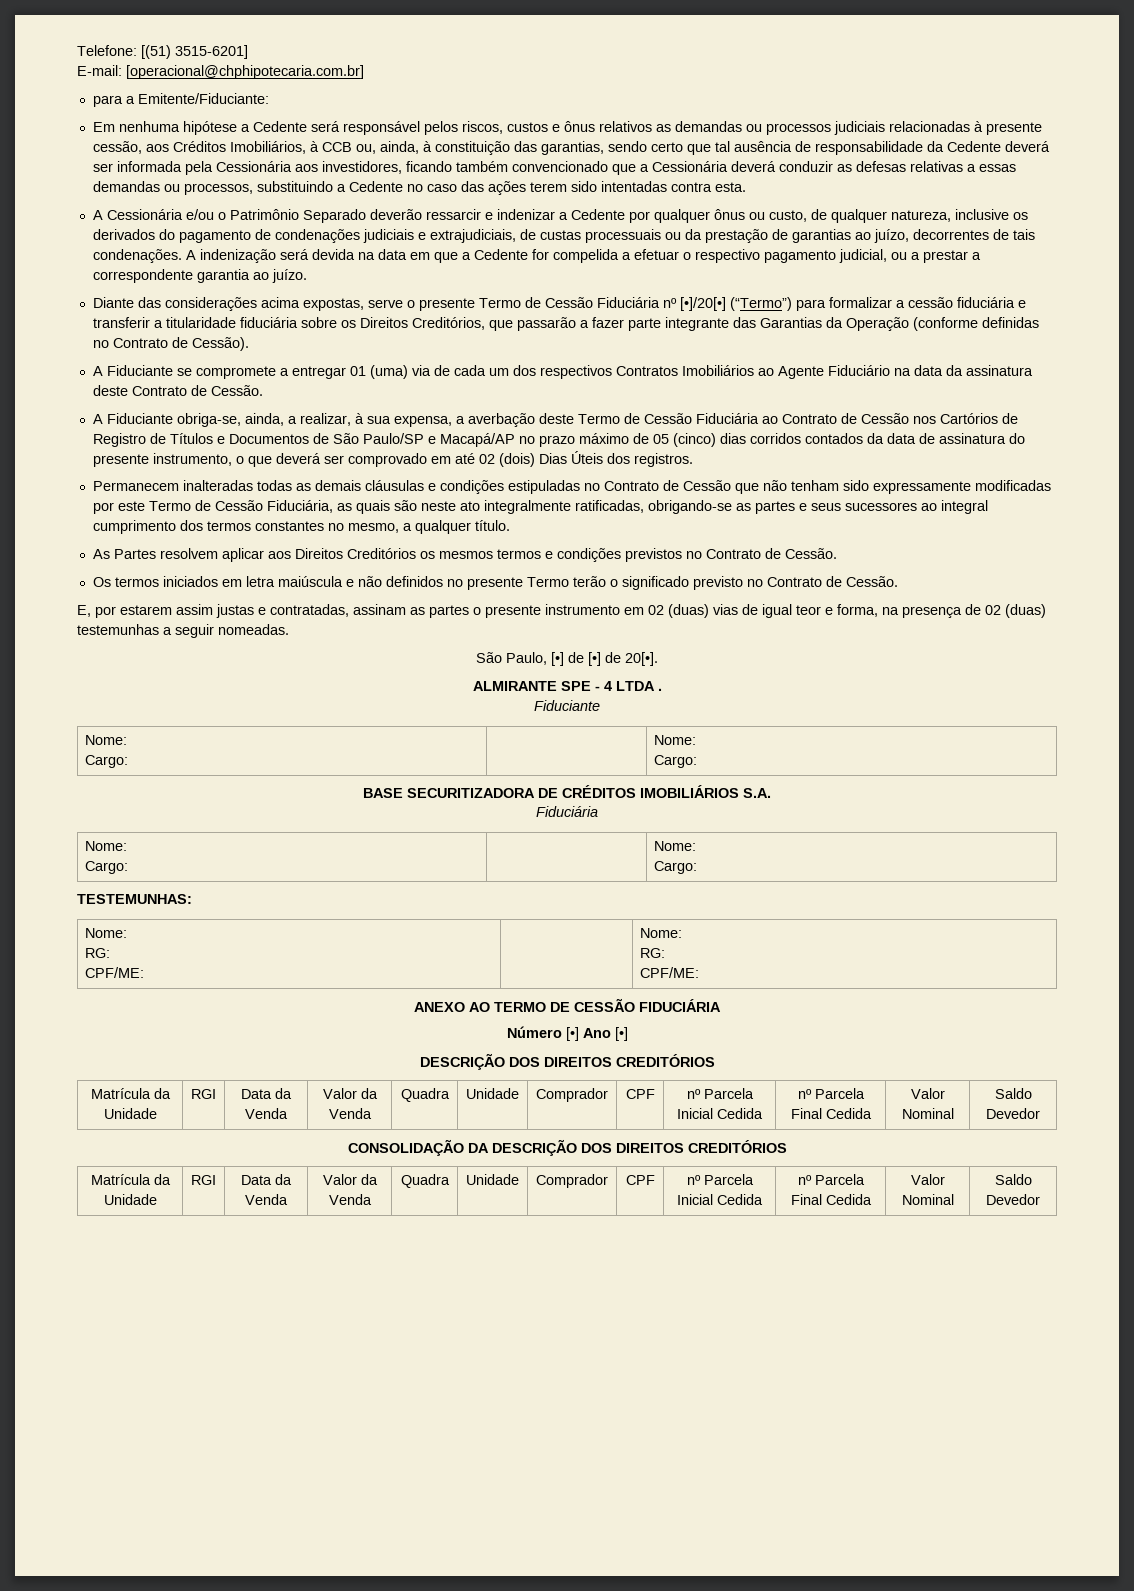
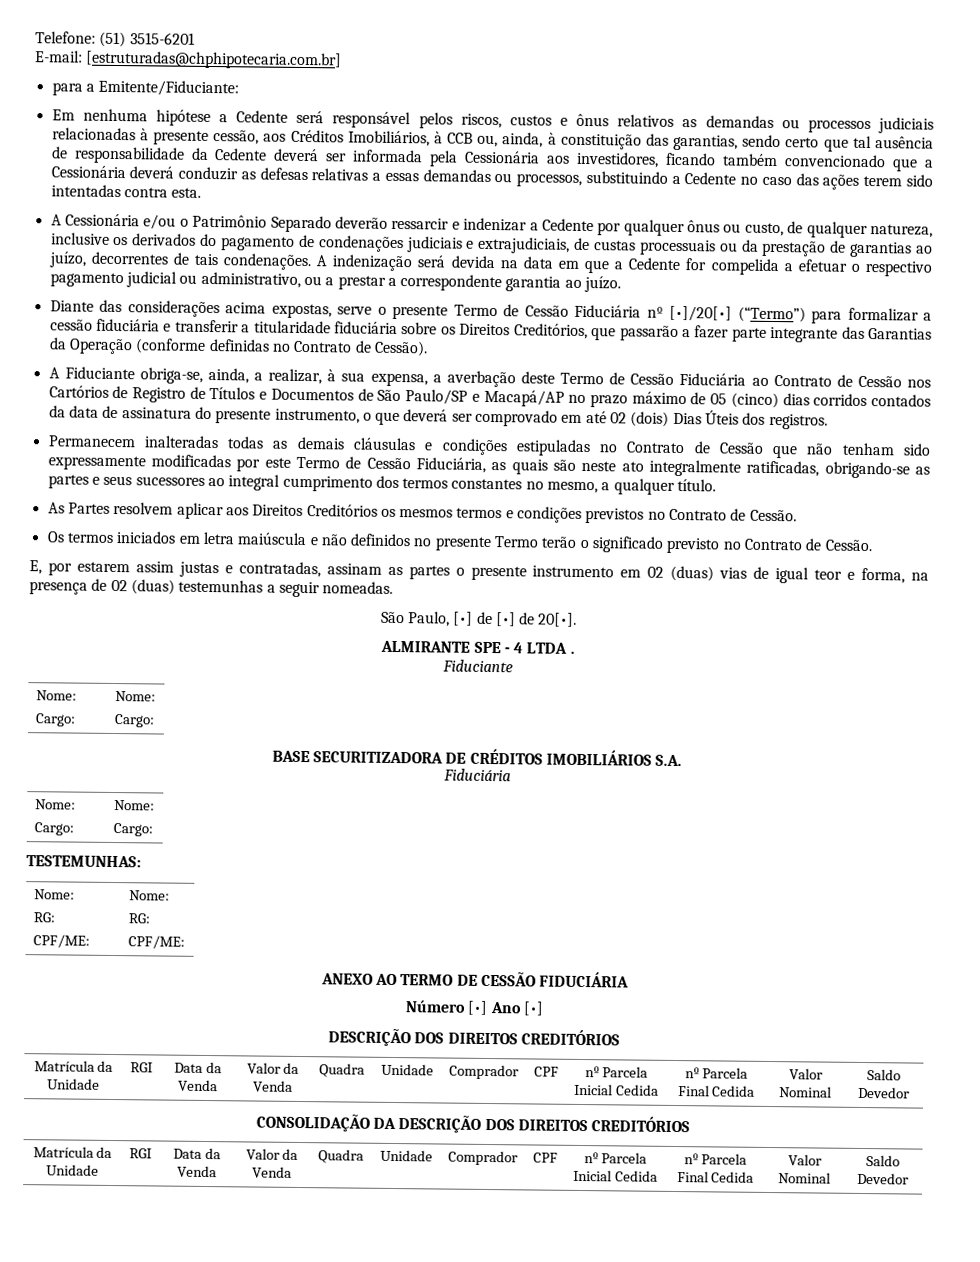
- Telefone: [(51) 3515-6201]
+ Telefone: (51) 3515-6201
- E-mail: [operacional@chphipotecaria.com.br]
+ E-mail: [estruturadas@chphipotecaria.com.br]
- A indenização será devida na data em que a Cedente for compelida a efetuar o respectivo pagamento judicial, ou a prestar a correspondente garantia ao juízo.
+ A indenização será devida na data em que a Cedente for compelida a efetuar o respectivo pagamento judicial ou administrativo, ou a prestar a correspondente garantia ao juízo.
- A Fiduciante se compromete a entregar 01 (uma) via de cada um dos respectivos Contratos Imobiliários ao Agente Fiduciário na data da assinatura deste Contrato de Cessão.

